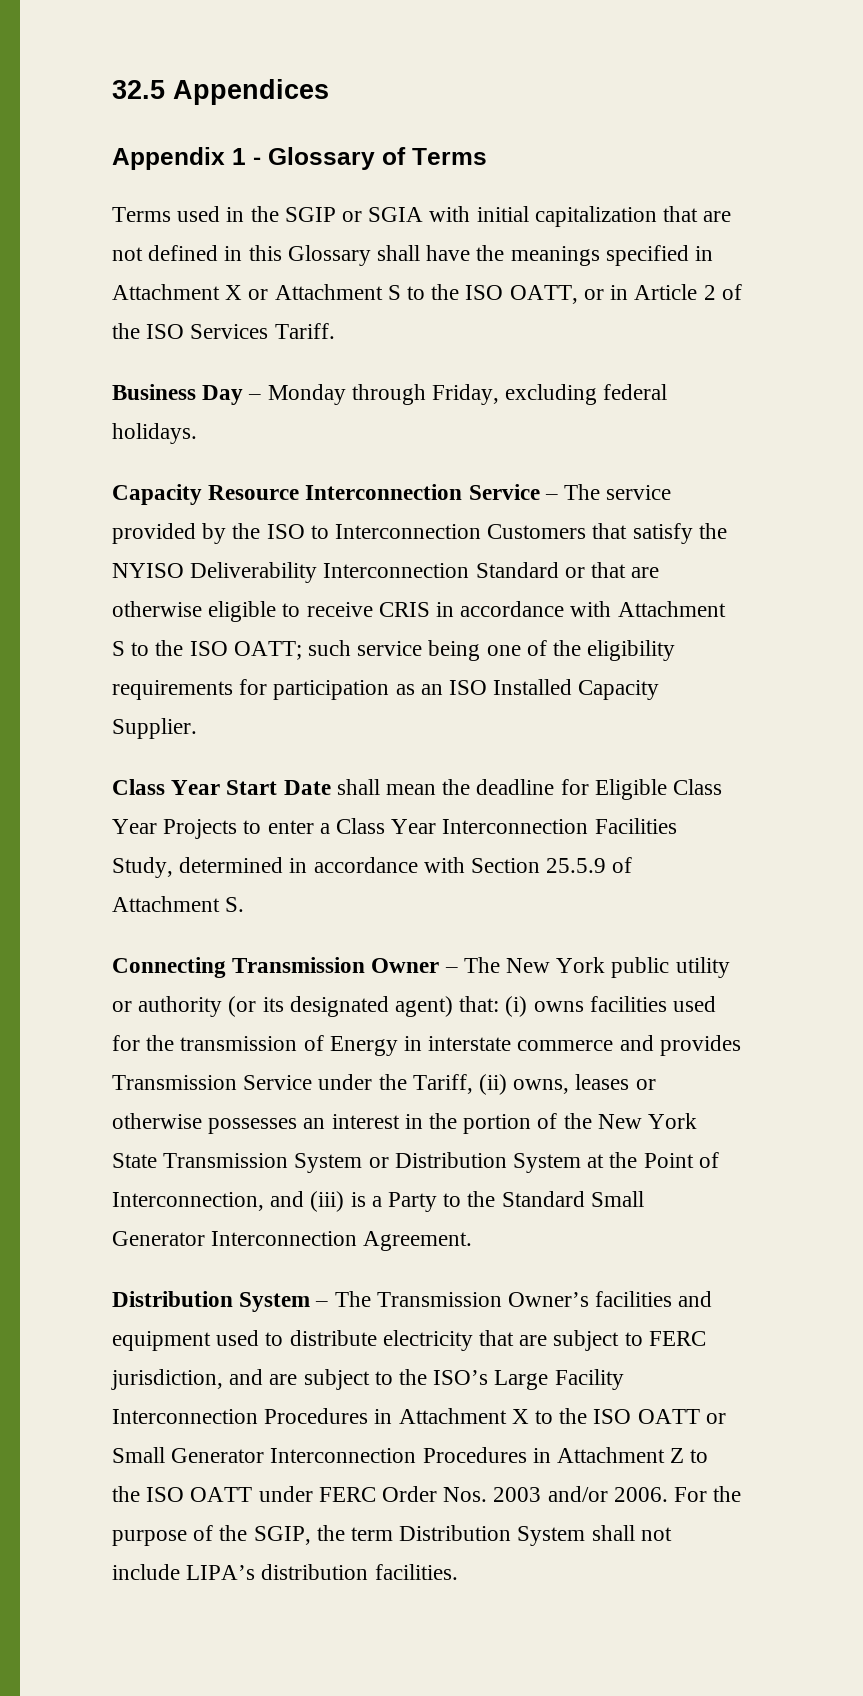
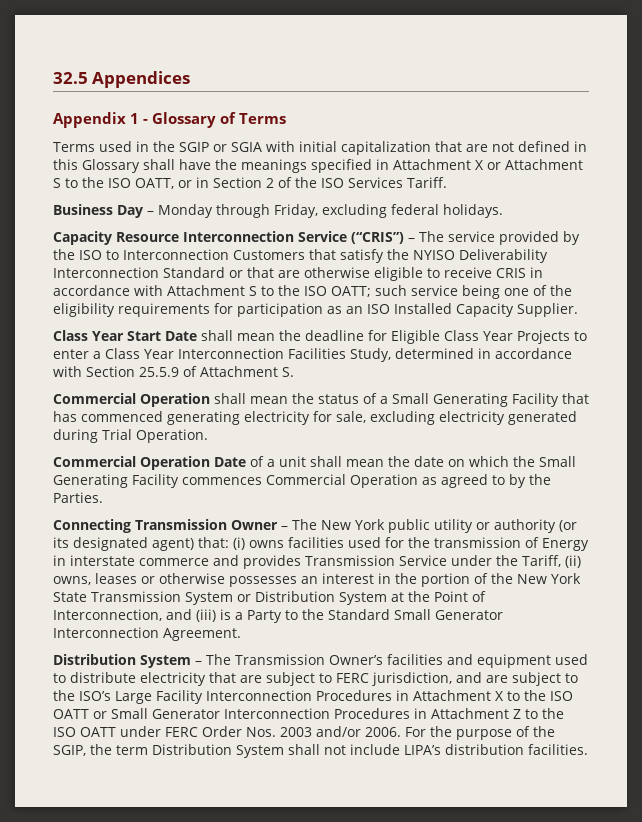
- Terms used in the SGIP or SGIA with initial capitalization that are not defined in this Glossary shall have the meanings specified in Attachment X or Attachment S to the ISO OATT, or in Article 2 of the ISO Services Tariff.
+ Terms used in the SGIP or SGIA with initial capitalization that are not defined in this Glossary shall have the meanings specified in Attachment X or Attachment S to the ISO OATT, or in Section 2 of the ISO Services Tariff.
- Capacity Resource Interconnection Service – The service provided by the ISO to Interconnection Customers that satisfy the NYISO Deliverability Interconnection Standard or that are otherwise eligible to receive CRIS in accordance with Attachment S to the ISO OATT; such service being one of the eligibility requirements for participation as an ISO Installed Capacity Supplier.
+ Capacity Resource Interconnection Service (“CRIS”) – The service provided by the ISO to Interconnection Customers that satisfy the NYISO Deliverability Interconnection Standard or that are otherwise eligible to receive CRIS in accordance with Attachment S to the ISO OATT; such service being one of the eligibility requirements for participation as an ISO Installed Capacity Supplier.
+ Commercial Operation shall mean the status of a Small Generating Facility that has commenced generating electricity for sale, excluding electricity generated during Trial Operation.
+ Commercial Operation Date of a unit shall mean the date on which the Small Generating Facility commences Commercial Operation as agreed to by the Parties.

